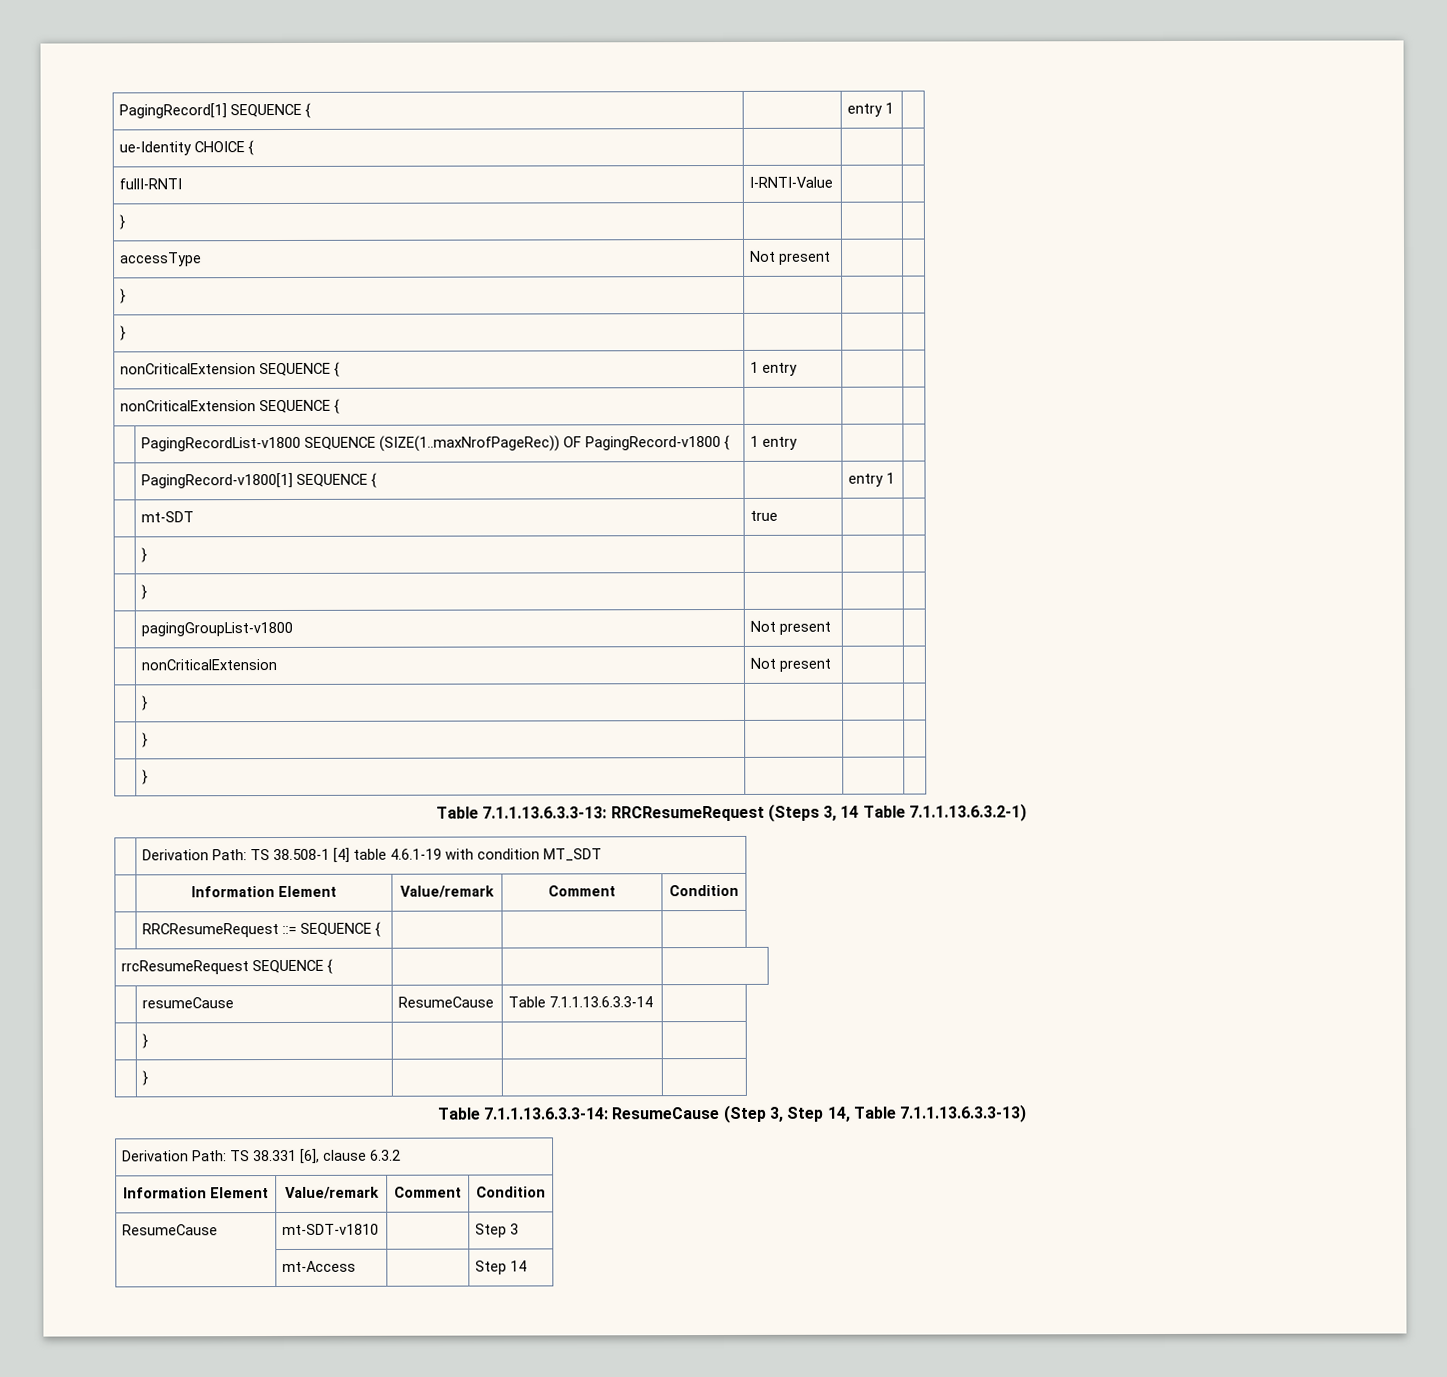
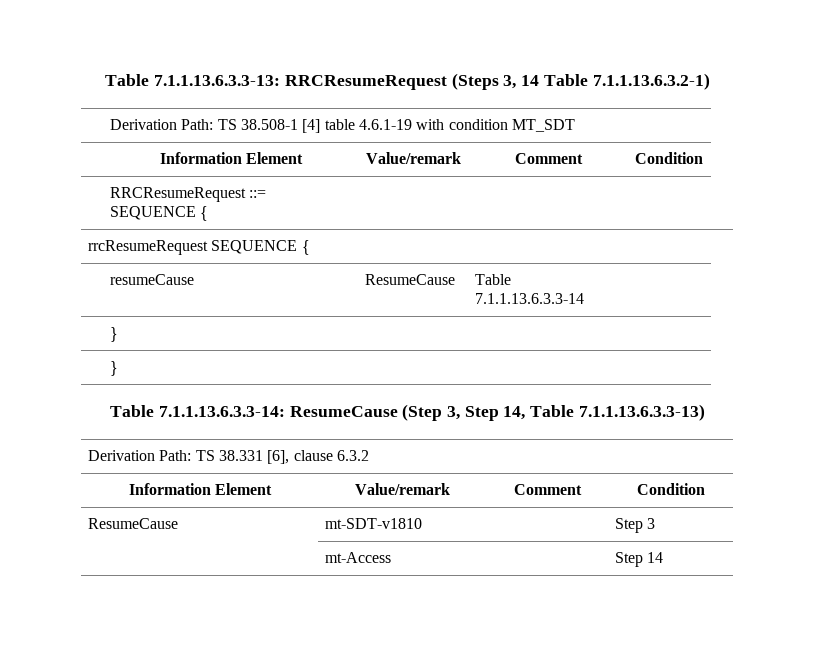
- PagingRecord[1] SEQUENCE { | | entry 1 |
- ue-Identity CHOICE { | | |
- fullI-RNTI | I-RNTI-Value | |
- } | | |
- accessType | Not present | |
- } | | |
- } | | |
- nonCriticalExtension SEQUENCE { | 1 entry | |
- nonCriticalExtension SEQUENCE { | | |
- | PagingRecordList-v1800 SEQUENCE (SIZE(1..maxNrofPageRec)) OF PagingRecord-v1800 { | 1 entry | |
- | PagingRecord-v1800[1] SEQUENCE { | | entry 1 |
- | mt-SDT | true | |
- | } | | |
- | } | | |
- | pagingGroupList-v1800 | Not present | |
- | nonCriticalExtension | Not present | |
- | } | | |
- | } | | |
- | } | | |

